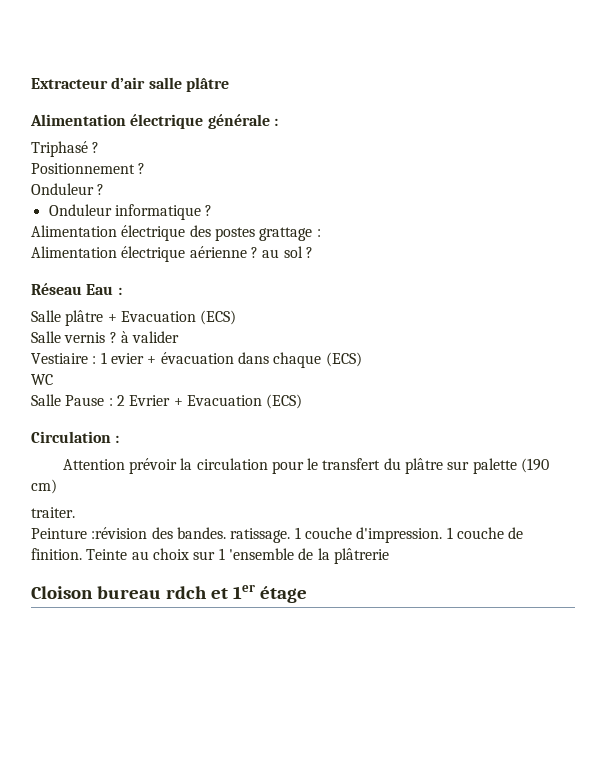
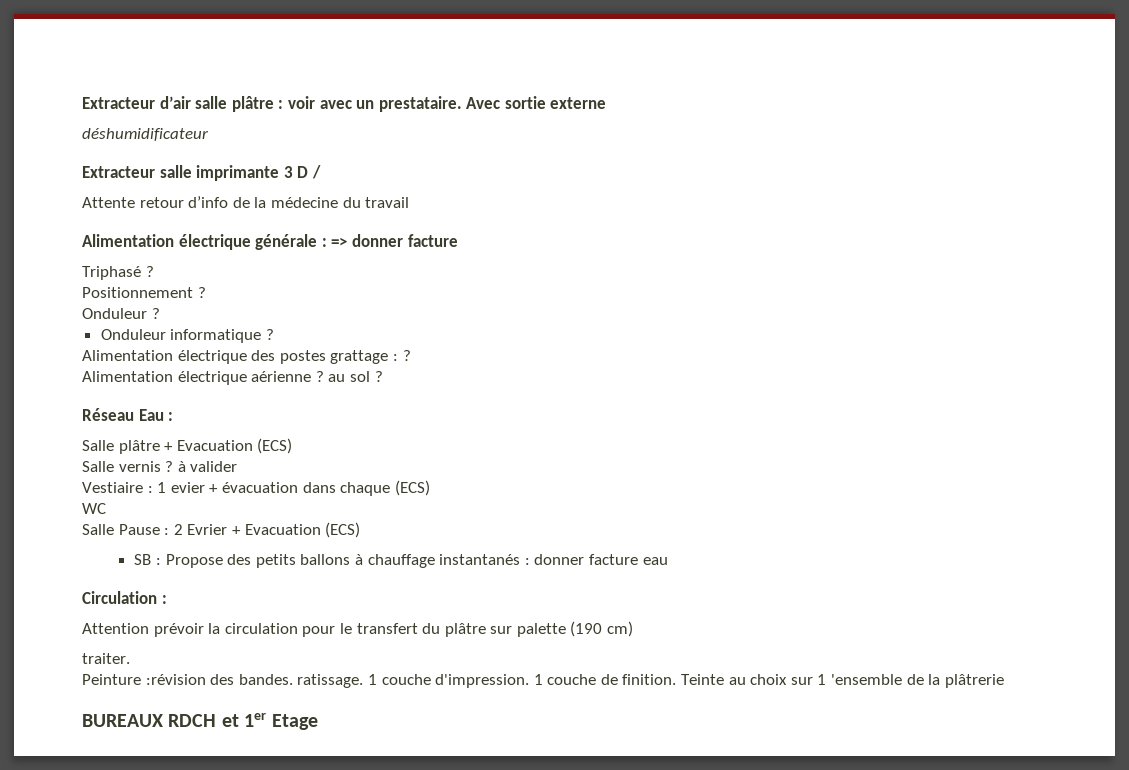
- Extracteur d’air salle plâtre
+ Extracteur d’air salle plâtre : voir avec un prestataire. Avec sortie externe
+ déshumidificateur
+ Extracteur salle imprimante 3 D /
+ Attente retour d’info de la médecine du travail
- Alimentation électrique générale :
+ Alimentation électrique générale : => donner facture
- Alimentation électrique des postes grattage :
+ Alimentation électrique des postes grattage : ?
+ SB : Propose des petits ballons à chauffage instantanés : donner facture eau
- Cloison bureau rdch et 1er étage
+ BUREAUX RDCH et 1er Etage

